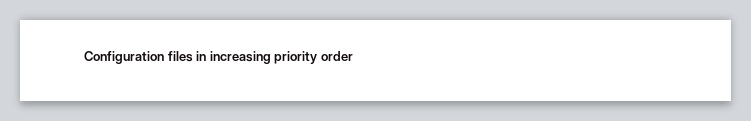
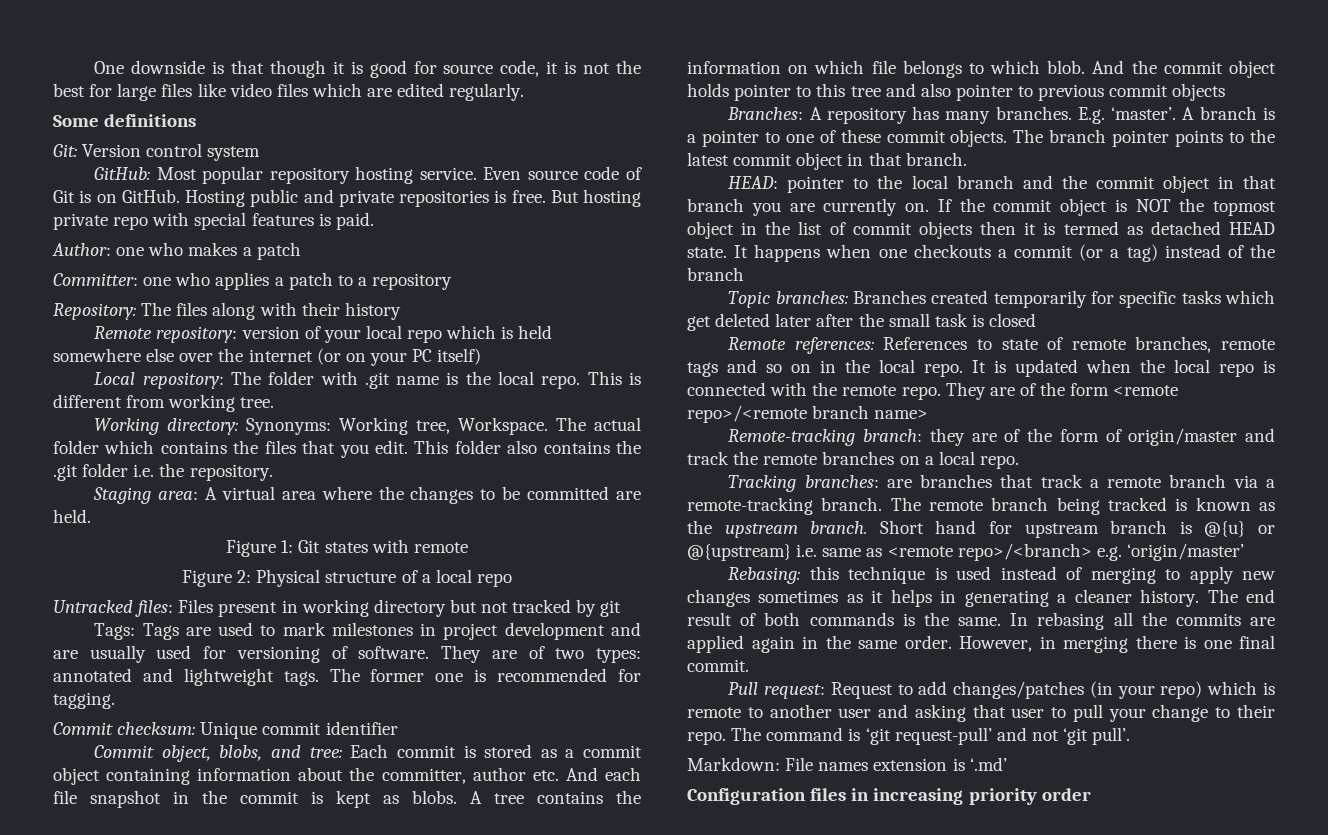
+ One downside is that though it is good for source code, it is not the best for large files like video files which are edited regularly.
+ Some definitions
+ Git: Version control system
+ GitHub: Most popular repository hosting service. Even source code of Git is on GitHub. Hosting public and private repositories is free. But hosting private repo with special features is paid.
+ Author: one who makes a patch
+ Committer: one who applies a patch to a repository
+ Repository: The files along with their history
+ Remote repository: version of your local repo which is held somewhere else over the internet (or on your PC itself)
+ Local repository: The folder with .git name is the local repo. This is different from working tree.
+ Working directory: Synonyms: Working tree, Workspace. The actual folder which contains the files that you edit. This folder also contains the .git folder i.e. the repository.
+ Staging area: A virtual area where the changes to be committed are held.
+ Figure 1: Git states with remote
+ Figure 2: Physical structure of a local repo
+ Untracked files: Files present in working directory but not tracked by git
+ Tags: Tags are used to mark milestones in project development and are usually used for versioning of software. They are of two types: annotated and lightweight tags. The former one is recommended for tagging.
+ Commit checksum: Unique commit identifier
+ Commit object, blobs, and tree: Each commit is stored as a commit object containing information about the committer, author etc. And each file snapshot in the commit is kept as blobs. A tree contains the information on which file belongs to which blob. And the commit object holds pointer to this tree and also pointer to previous commit objects
+ Branches: A repository has many branches. E.g. ‘master’. A branch is a pointer to one of these commit objects. The branch pointer points to the latest commit object in that branch.
+ HEAD: pointer to the local branch and the commit object in that branch you are currently on. If the commit object is NOT the topmost object in the list of commit objects then it is termed as detached HEAD state. It happens when one checkouts a commit (or a tag) instead of the branch
+ Topic branches: Branches created temporarily for specific tasks which get deleted later after the small task is closed
+ Remote references: References to state of remote branches, remote tags and so on in the local repo. It is updated when the local repo is connected with the remote repo. They are of the form <remote repo>/<remote branch name>
+ Remote-tracking branch: they are of the form of origin/master and track the remote branches on a local repo.
+ Tracking branches: are branches that track a remote branch via a remote-tracking branch. The remote branch being tracked is known as the upstream branch. Short hand for upstream branch is @{u} or @{upstream} i.e. same as <remote repo>/<branch> e.g. ‘origin/master’
+ Rebasing: this technique is used instead of merging to apply new changes sometimes as it helps in generating a cleaner history. The end result of both commands is the same. In rebasing all the commits are applied again in the same order. However, in merging there is one final commit.
+ Pull request: Request to add changes/patches (in your repo) which is remote to another user and asking that user to pull your change to their repo. The command is ‘git request-pull’ and not ‘git pull’.
+ Markdown: File names extension is ‘.md’

